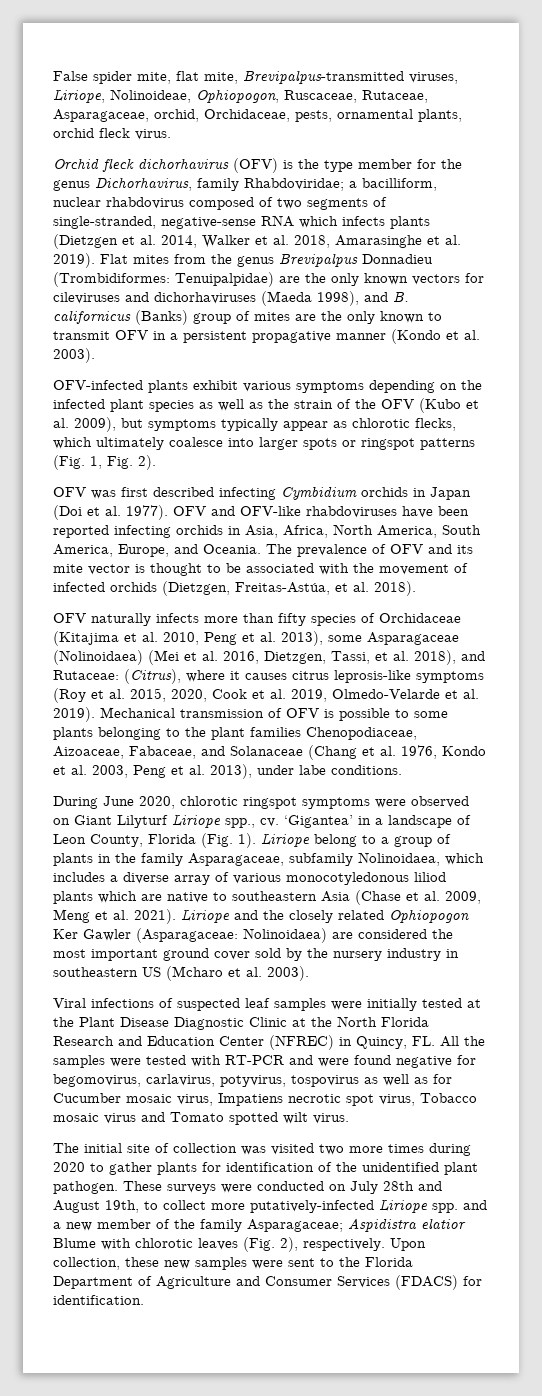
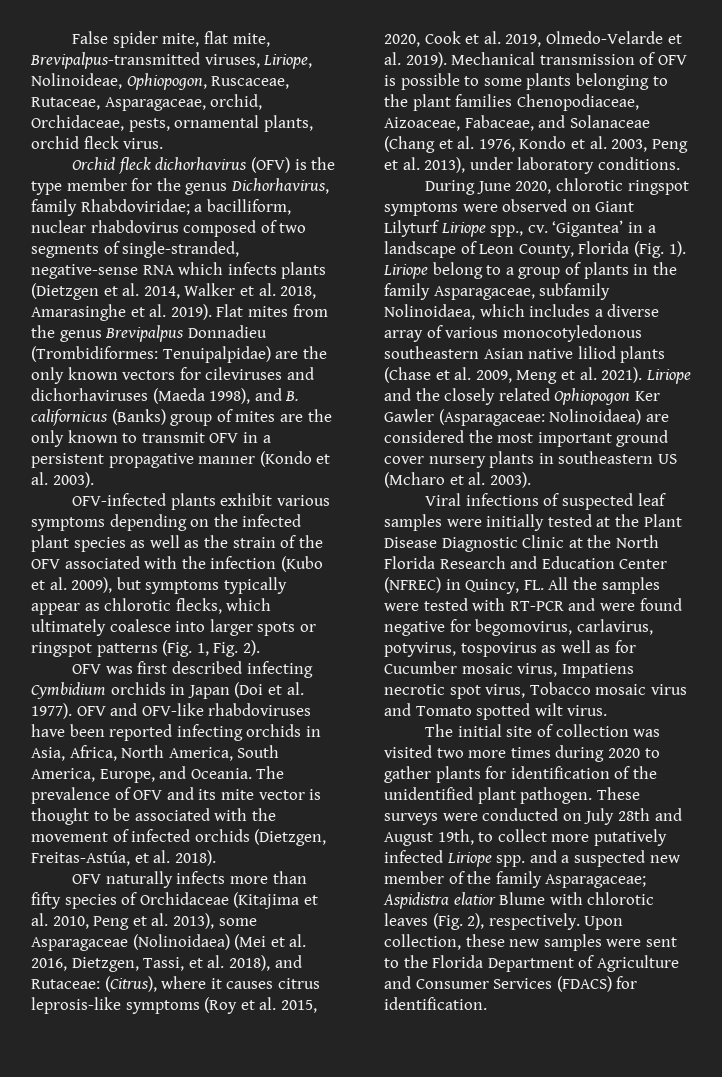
- OFV-infected plants exhibit various symptoms depending on the infected plant species as well as the strain of the OFV (Kubo et al. 2009), but symptoms typically appear as chlorotic flecks, which ultimately coalesce into larger spots or ringspot patterns (Fig. 1, Fig. 2).
+ OFV-infected plants exhibit various symptoms depending on the infected plant species as well as the strain of the OFV associated with the infection (Kubo et al. 2009), but symptoms typically appear as chlorotic flecks, which ultimately coalesce into larger spots or ringspot patterns (Fig. 1, Fig. 2).
- Mechanical transmission of OFV is possible to some plants belonging to the plant families Chenopodiaceae, Aizoaceae, Fabaceae, and Solanaceae (Chang et al. 1976, Kondo et al. 2003, Peng et al. 2013), under labe conditions.
+ Mechanical transmission of OFV is possible to some plants belonging to the plant families Chenopodiaceae, Aizoaceae, Fabaceae, and Solanaceae (Chang et al. 1976, Kondo et al. 2003, Peng et al. 2013), under laboratory conditions.
- Liriope belong to a group of plants in the family Asparagaceae, subfamily Nolinoidaea, which includes a diverse array of various monocotyledonous liliod plants which are native to southeastern Asia (Chase et al. 2009, Meng et al. 2021).
+ Liriope belong to a group of plants in the family Asparagaceae, subfamily Nolinoidaea, which includes a diverse array of various monocotyledonous southeastern Asian native liliod plants (Chase et al. 2009, Meng et al. 2021).
- Liriope and the closely related Ophiopogon Ker Gawler (Asparagaceae: Nolinoidaea) are considered the most important ground cover sold by the nursery industry in southeastern US (Mcharo et al. 2003).
+ Liriope and the closely related Ophiopogon Ker Gawler (Asparagaceae: Nolinoidaea) are considered the most important ground cover nursery plants in southeastern US (Mcharo et al. 2003).
- These surveys were conducted on July 28th and August 19th, to collect more putatively-infected Liriope spp. and a new member of the family Asparagaceae; Aspidistra elatior Blume with chlorotic leaves (Fig. 2), respectively.
+ These surveys were conducted on July 28th and August 19th, to collect more putatively infected Liriope spp. and a suspected new member of the family Asparagaceae; Aspidistra elatior Blume with chlorotic leaves (Fig. 2), respectively.

